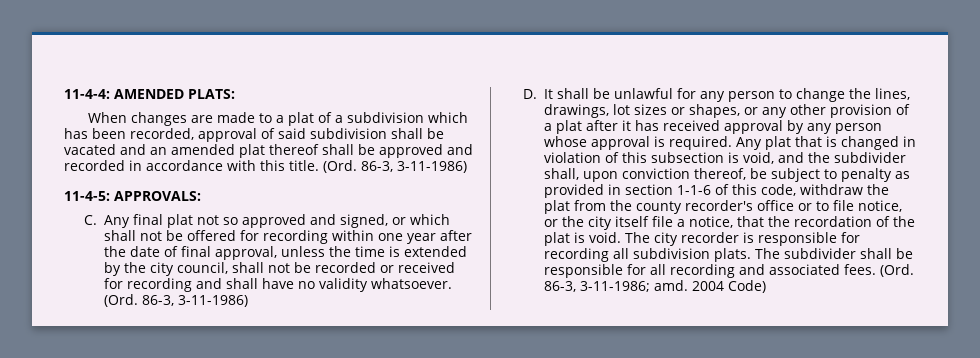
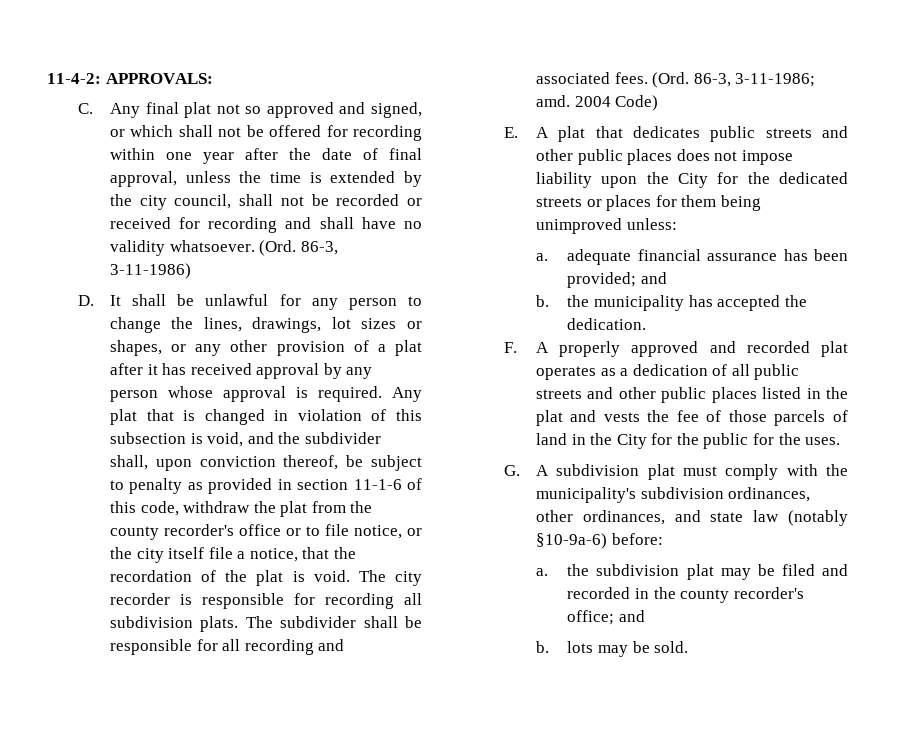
- 11-4-4: AMENDED PLATS:
- When changes are made to a plat of a subdivision which has been recorded, approval of said subdivision shall be vacated and an amended plat thereof shall be approved and recorded in accordance with this title. (Ord. 86-3, 3-11-1986)
- 11-4-5: APPROVALS:
+ 11-4-2: APPROVALS:
- Any plat that is changed in violation of this subsection is void, and the subdivider shall, upon conviction thereof, be subject to penalty as provided in section 1-1-6 of this code, withdraw the plat from the county recorder's office or to file notice, or the city itself file a notice, that the recordation of the plat is void.
+ Any plat that is changed in violation of this subsection is void, and the subdivider shall, upon conviction thereof, be subject to penalty as provided in section 11-1-6 of this code, withdraw the plat from the county recorder's office or to file notice, or the city itself file a notice, that the recordation of the plat is void.
+ E. A plat that dedicates public streets and other public places does not impose liability upon the City for the dedicated streets or places for them being unimproved unless:
+ a. adequate financial assurance has been provided; and
+ b. the municipality has accepted the dedication.
+ F. A properly approved and recorded plat operates as a dedication of all public streets and other public places listed in the plat and vests the fee of those parcels of land in the City for the public for the uses.
+ G. A subdivision plat must comply with the municipality's subdivision ordinances, other ordinances, and state law (notably §10-9a-6) before:
+ a. the subdivision plat may be filed and recorded in the county recorder's office; and
+ b. lots may be sold.

